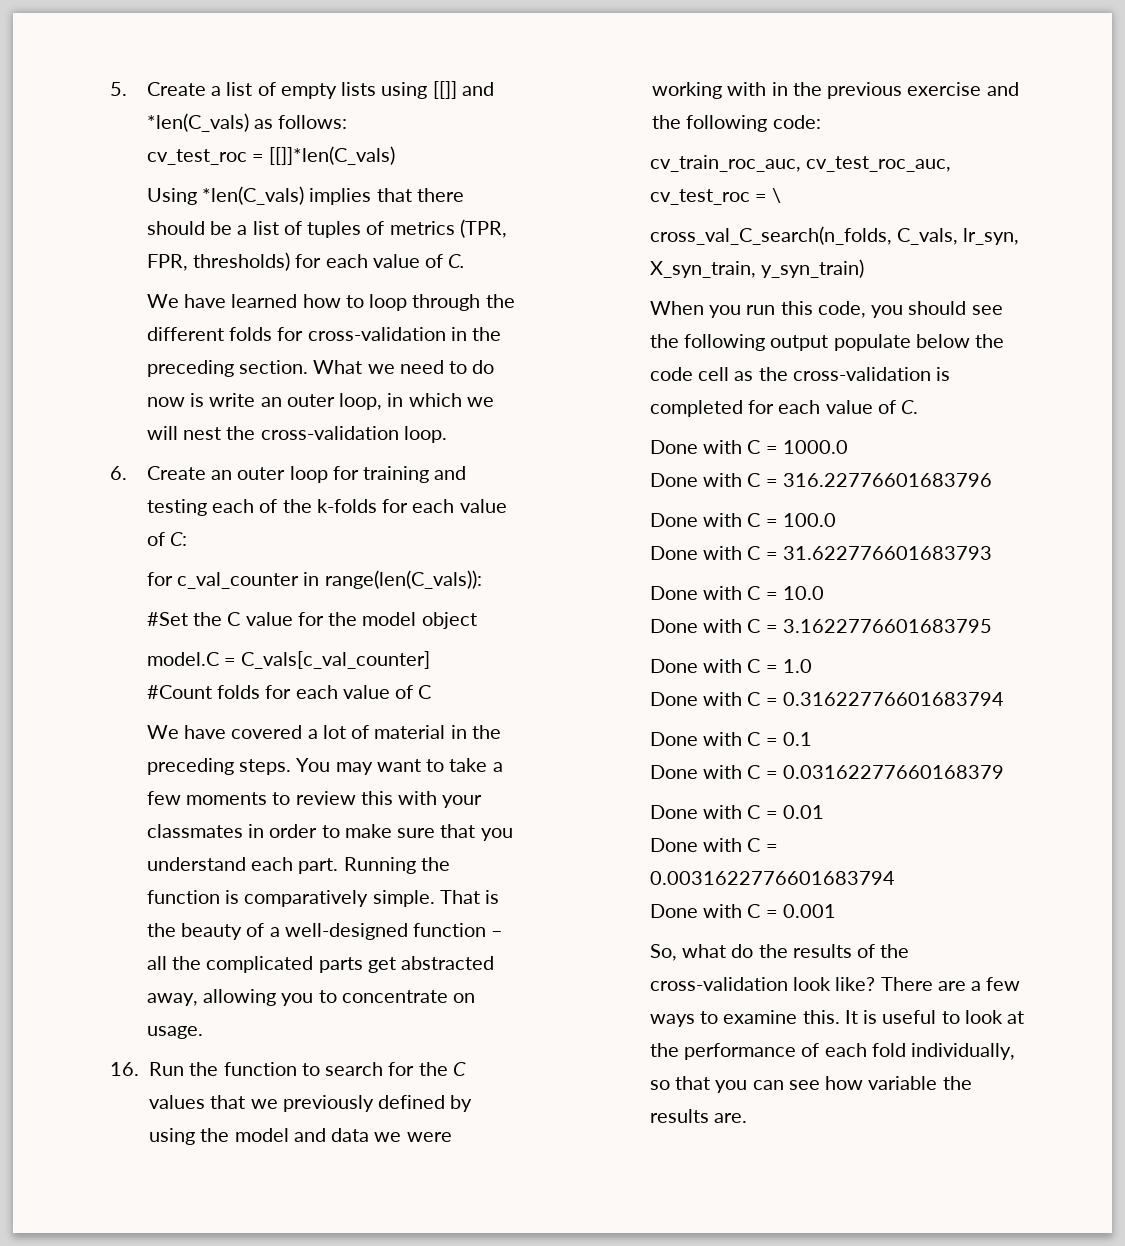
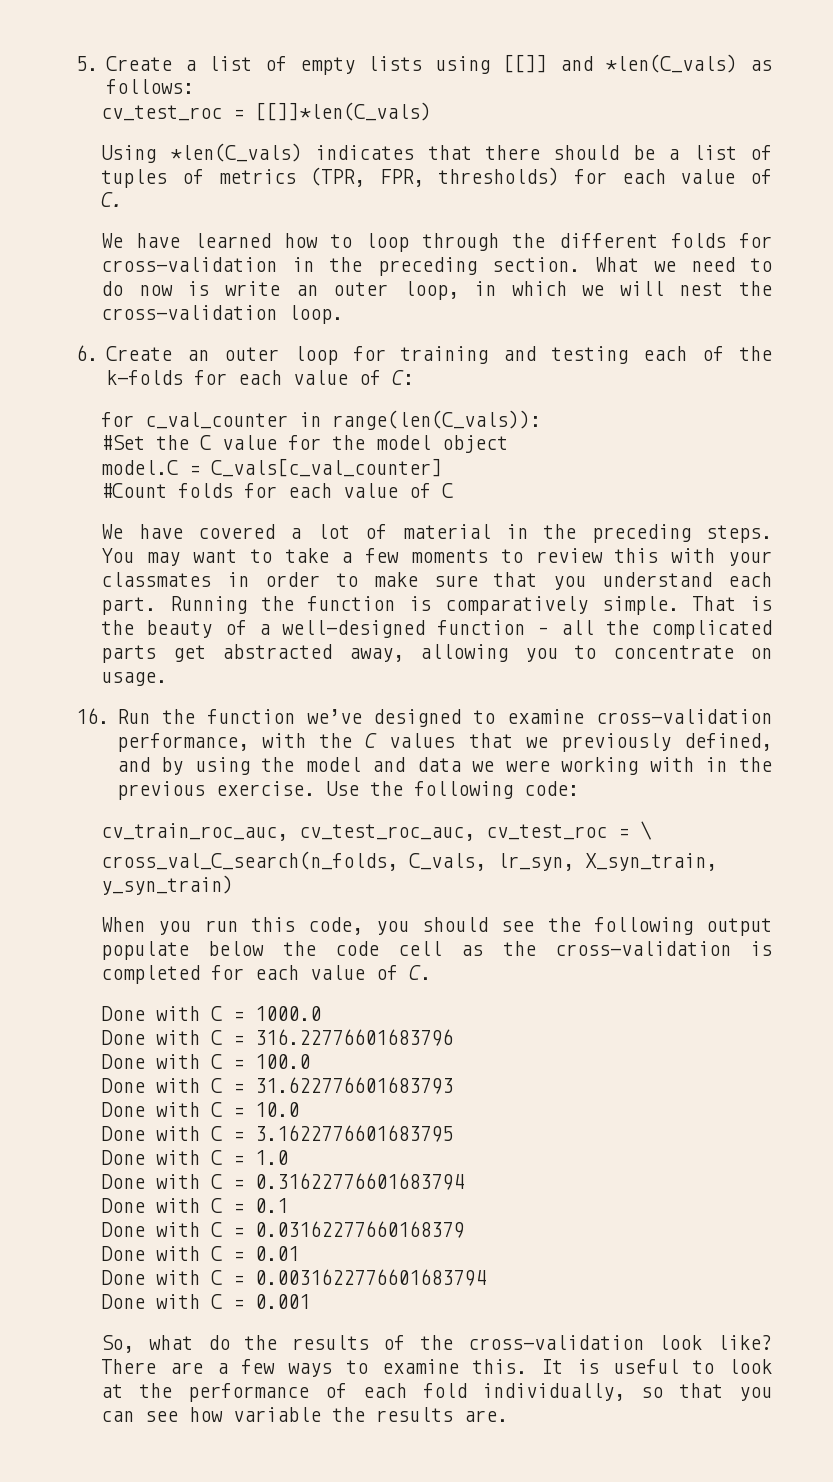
- Using *len(C_vals) implies that there should be a list of tuples of metrics (TPR, FPR, thresholds) for each value of C.
+ Using *len(C_vals) indicates that there should be a list of tuples of metrics (TPR, FPR, thresholds) for each value of C.
- 16. Run the function to search for the C values that we previously defined by using the model and data we were working with in the previous exercise and the following code:
+ 16. Run the function we’ve designed to examine cross-validation performance, with the C values that we previously defined, and by using the model and data we were working with in the previous exercise. Use the following code:

